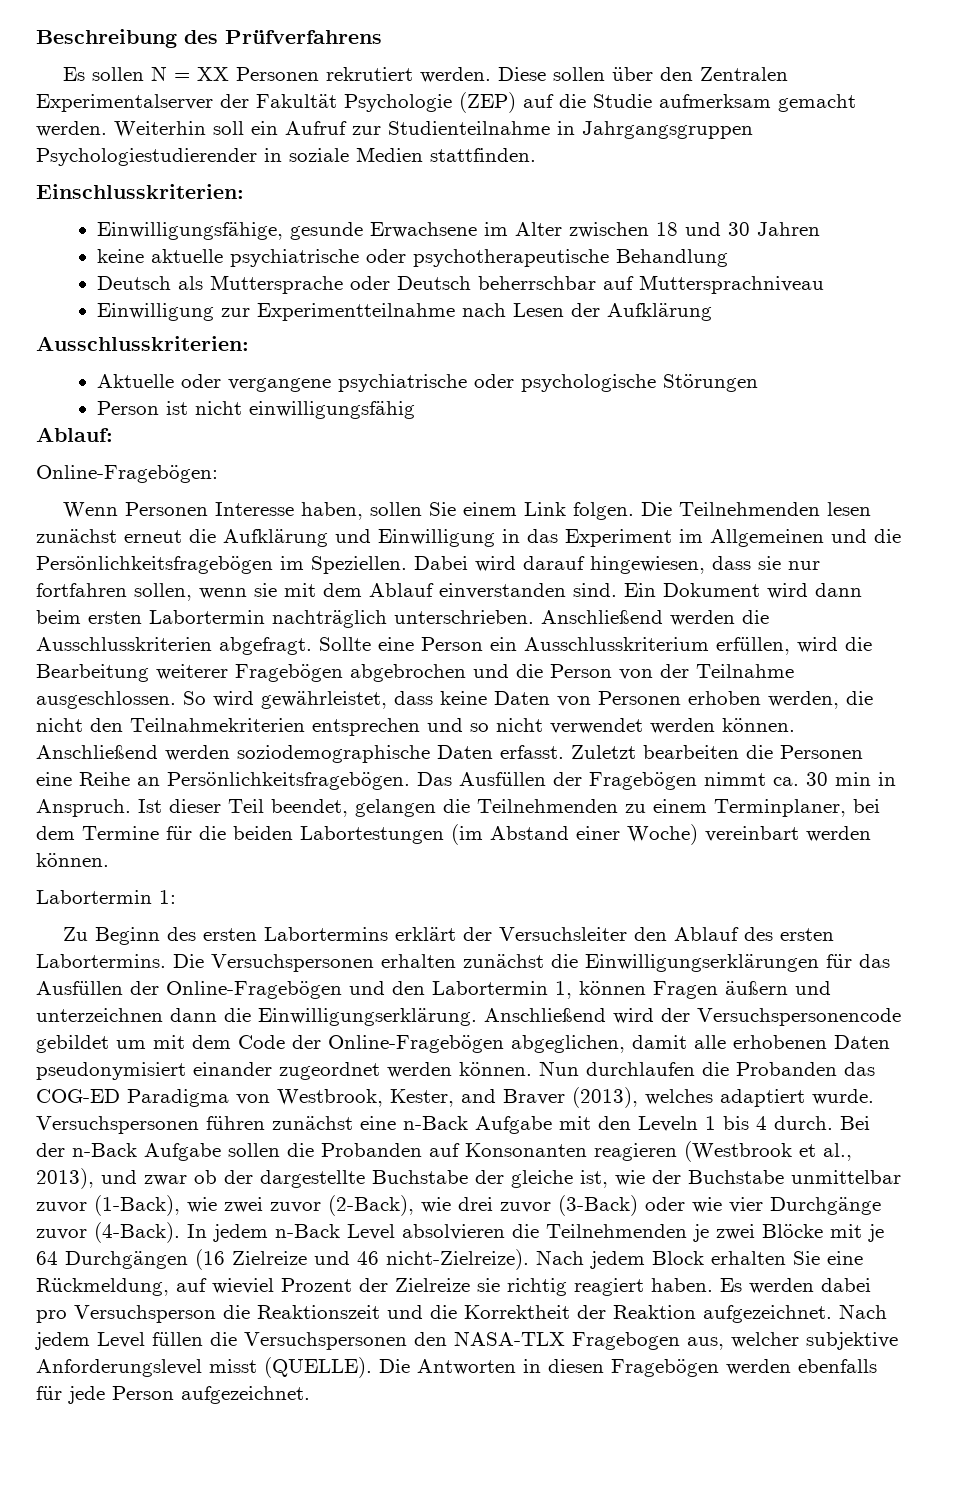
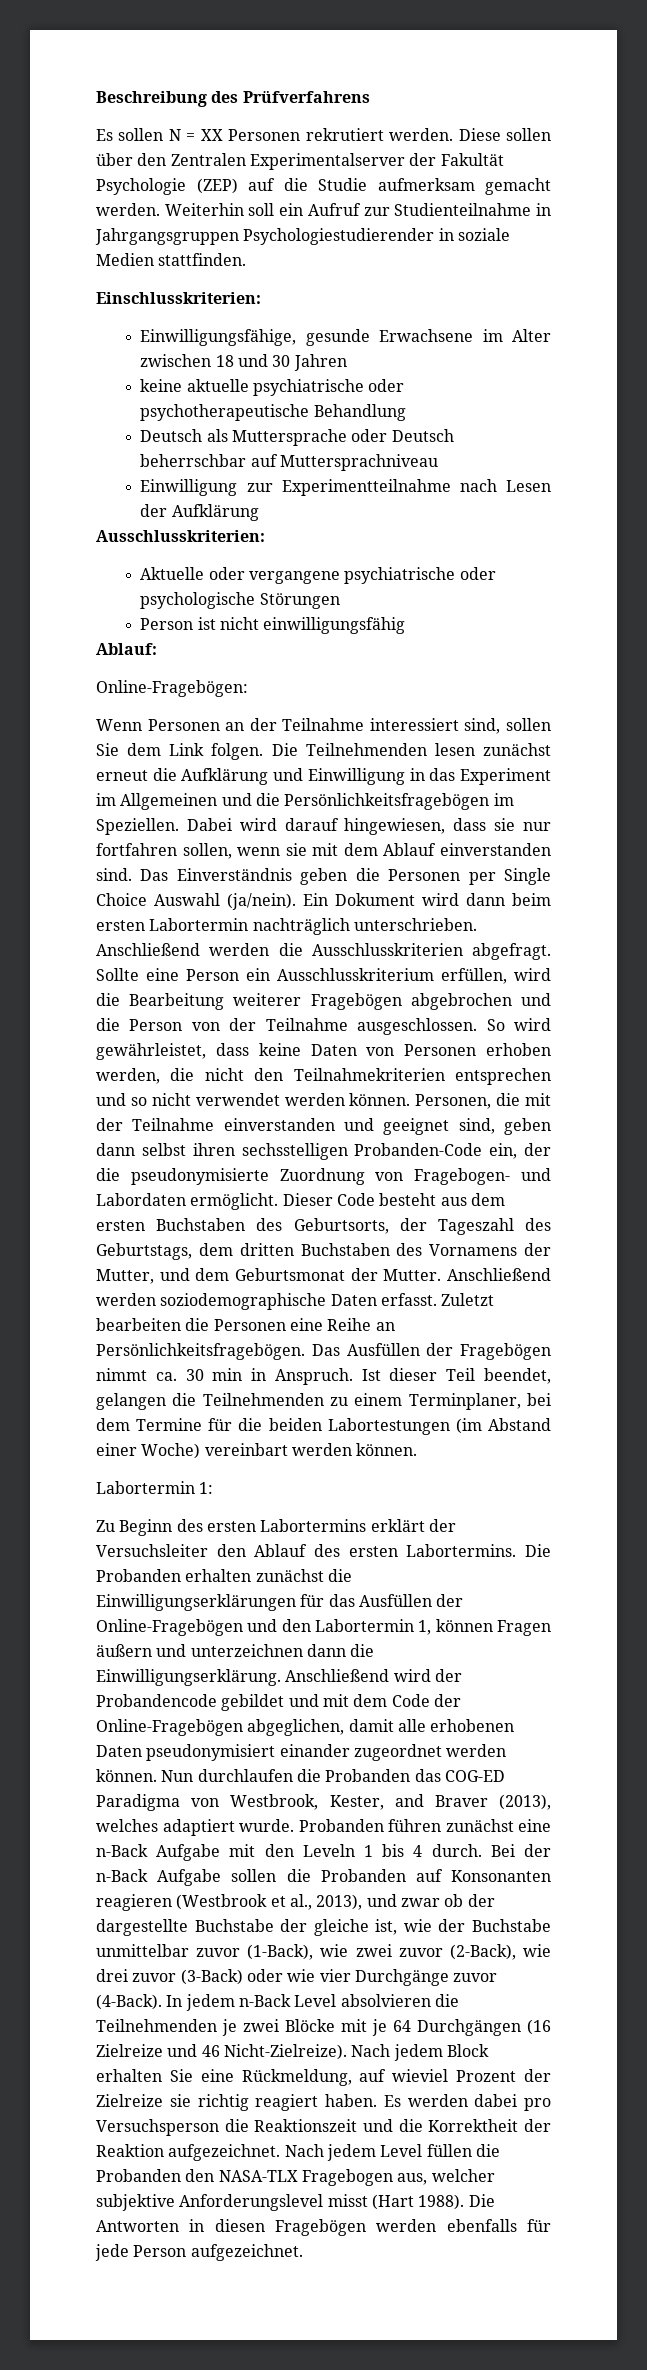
- Wenn Personen Interesse haben, sollen Sie einem Link folgen.
+ Wenn Personen an der Teilnahme interessiert sind, sollen Sie dem Link folgen.
+ Das Einverständnis geben die Personen per Single Choice Auswahl (ja/nein).
+ Personen, die mit der Teilnahme einverstanden und geeignet sind, geben dann selbst ihren sechsstelligen Probanden-Code ein, der die pseudonymisierte Zuordnung von Fragebogen- und Labordaten ermöglicht. Dieser Code besteht aus dem ersten Buchstaben des Geburtsorts, der Tageszahl des Geburtstags, dem dritten Buchstaben des Vornamens der Mutter, und dem Geburtsmonat der Mutter.
- Die Versuchspersonen erhalten zunächst die Einwilligungserklärungen für das Ausfüllen der Online-Fragebögen und den Labortermin 1, können Fragen äußern und unterzeichnen dann die Einwilligungserklärung.
+ Die Probanden erhalten zunächst die Einwilligungserklärungen für das Ausfüllen der Online-Fragebögen und den Labortermin 1, können Fragen äußern und unterzeichnen dann die Einwilligungserklärung.
- Anschließend wird der Versuchspersonencode gebildet um mit dem Code der Online-Fragebögen abgeglichen, damit alle erhobenen Daten pseudonymisiert einander zugeordnet werden können.
+ Anschließend wird der Probandencode gebildet und mit dem Code der Online-Fragebögen abgeglichen, damit alle erhobenen Daten pseudonymisiert einander zugeordnet werden können.
- Versuchspersonen führen zunächst eine n-Back Aufgabe mit den Leveln 1 bis 4 durch.
+ Probanden führen zunächst eine n-Back Aufgabe mit den Leveln 1 bis 4 durch.
- In jedem n-Back Level absolvieren die Teilnehmenden je zwei Blöcke mit je 64 Durchgängen (16 Zielreize und 46 nicht-Zielreize).
+ In jedem n-Back Level absolvieren die Teilnehmenden je zwei Blöcke mit je 64 Durchgängen (16 Zielreize und 46 Nicht-Zielreize).
- Nach jedem Level füllen die Versuchspersonen den NASA-TLX Fragebogen aus, welcher subjektive Anforderungslevel misst (QUELLE).
+ Nach jedem Level füllen die Probanden den NASA-TLX Fragebogen aus, welcher subjektive Anforderungslevel misst (Hart 1988).

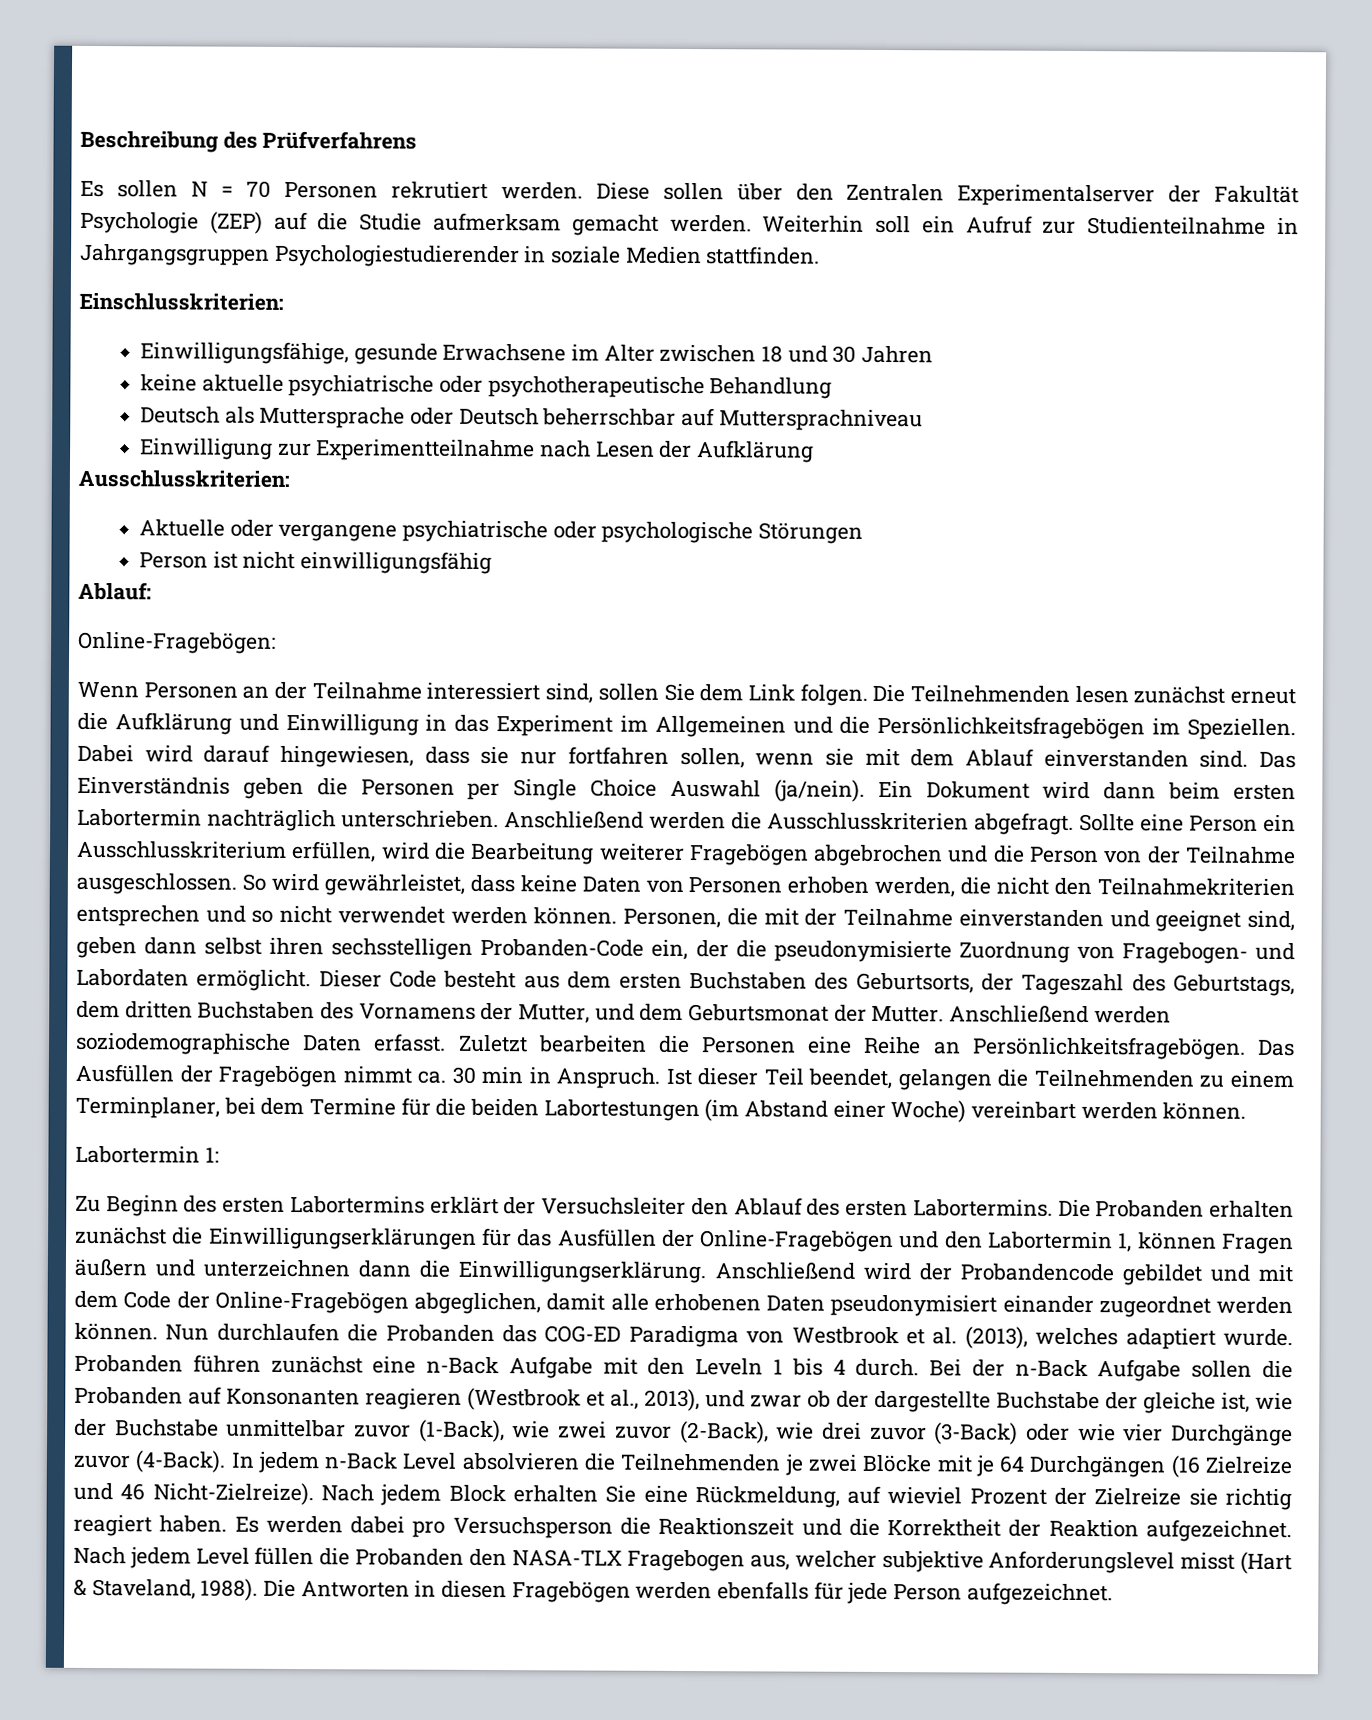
- Es sollen N = XX Personen rekrutiert werden.
+ Es sollen N = 70 Personen rekrutiert werden.
- Nun durchlaufen die Probanden das COG-ED Paradigma von Westbrook, Kester, and Braver (2013), welches adaptiert wurde.
+ Nun durchlaufen die Probanden das COG-ED Paradigma von Westbrook et al. (2013), welches adaptiert wurde.
- Nach jedem Level füllen die Probanden den NASA-TLX Fragebogen aus, welcher subjektive Anforderungslevel misst (Hart 1988).
+ Nach jedem Level füllen die Probanden den NASA-TLX Fragebogen aus, welcher subjektive Anforderungslevel misst (Hart & Staveland, 1988).

